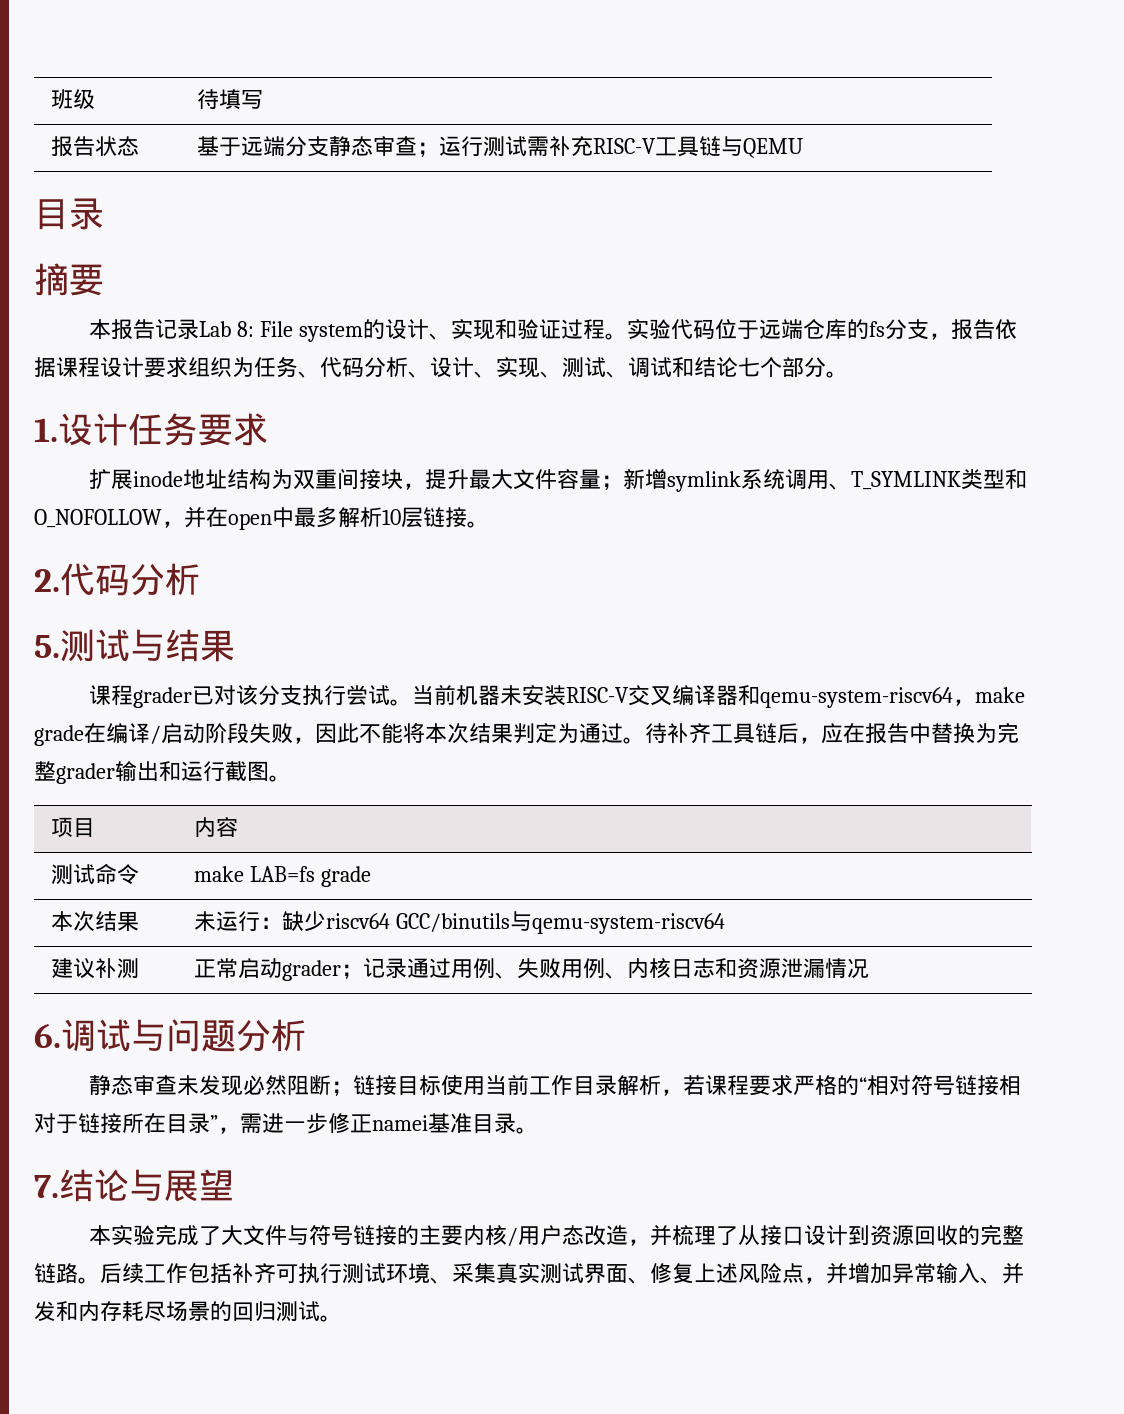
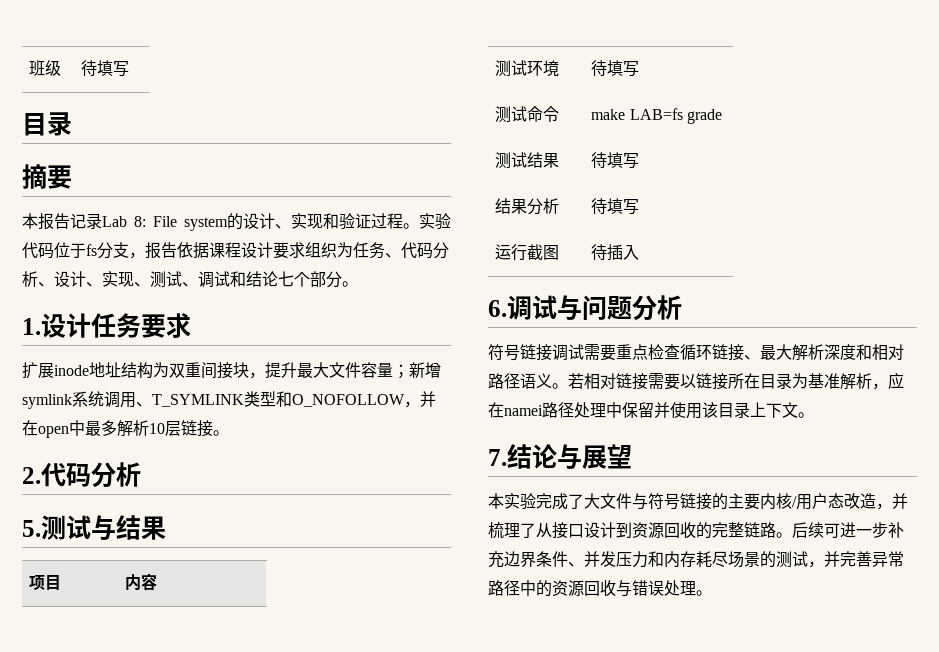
- 报告状态 | 基于远端分支静态审查；运行测试需补充RISC-V工具链与QEMU
- 实验代码位于远端仓库的fs分支，报告依据课程设计要求组织为任务、代码分析、设计、实现、测试、调试和结论七个部分。
+ 实验代码位于fs分支，报告依据课程设计要求组织为任务、代码分析、设计、实现、测试、调试和结论七个部分。
- 课程grader已对该分支执行尝试。当前机器未安装RISC-V交叉编译器和qemu-system-riscv64，make grade在编译/启动阶段失败，因此不能将本次结果判定为通过。待补齐工具链后，应在报告中替换为完整grader输出和运行截图。
+ 测试环境 | 待填写
- 本次结果 | 未运行：缺少riscv64 GCC/binutils与qemu-system-riscv64
- 建议补测 | 正常启动grader；记录通过用例、失败用例、内核日志和资源泄漏情况
+ 测试结果 | 待填写
+ 结果分析 | 待填写
+ 运行截图 | 待插入
- 静态审查未发现必然阻断；链接目标使用当前工作目录解析，若课程要求严格的“相对符号链接相对于链接所在目录”，需进一步修正namei基准目录。
+ 符号链接调试需要重点检查循环链接、最大解析深度和相对路径语义。若相对链接需要以链接所在目录为基准解析，应在namei路径处理中保留并使用该目录上下文。
- 后续工作包括补齐可执行测试环境、采集真实测试界面、修复上述风险点，并增加异常输入、并发和内存耗尽场景的回归测试。
+ 后续可进一步补充边界条件、并发压力和内存耗尽场景的测试，并完善异常路径中的资源回收与错误处理。

